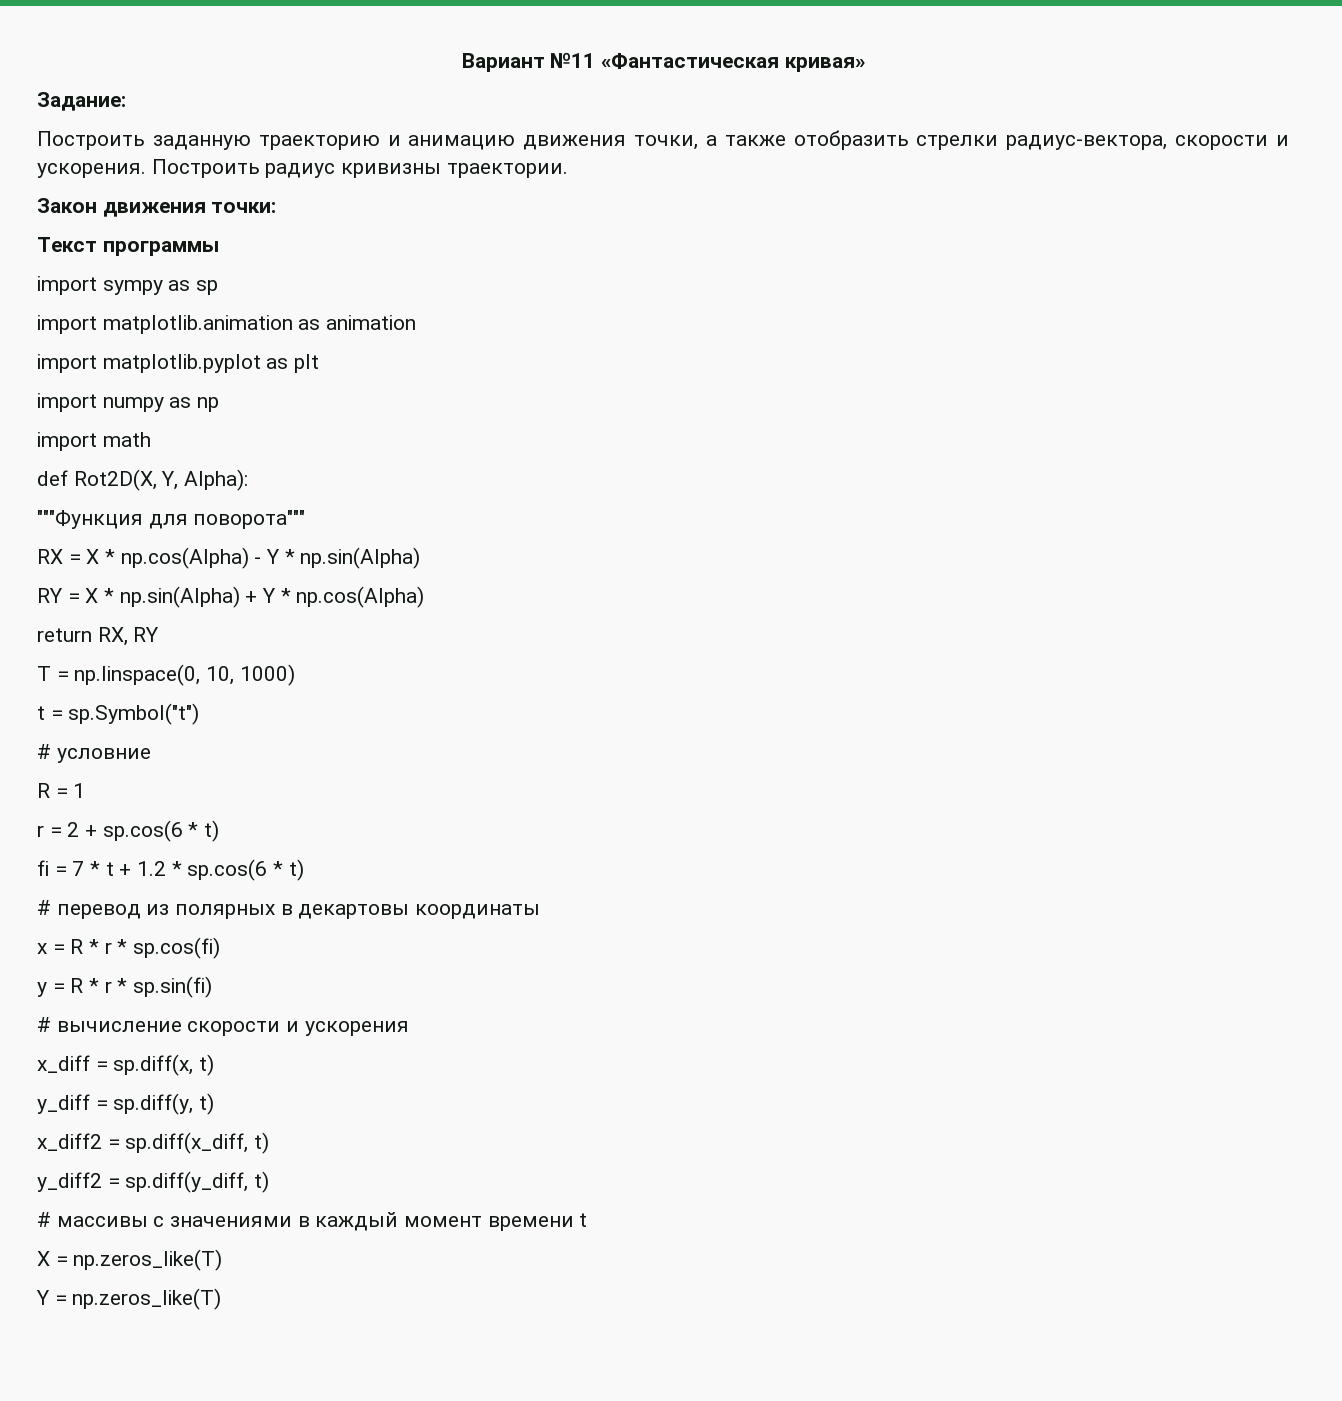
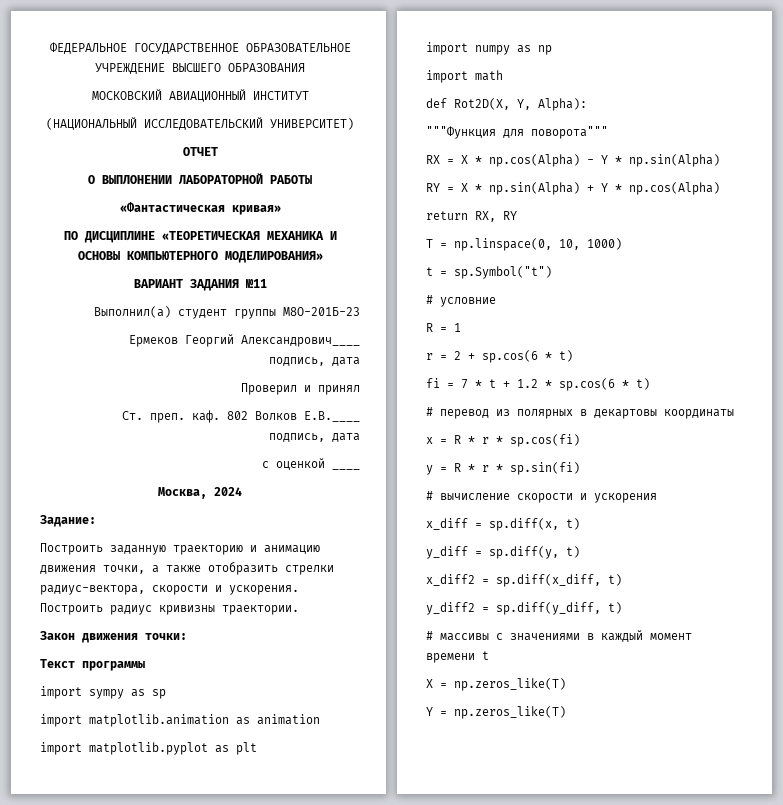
- Вариант №11 «Фантастическая кривая»
+ ФЕДЕРАЛЬНОЕ ГОСУДАРСТВЕННОЕ ОБРАЗОВАТЕЛЬНОЕ УЧРЕЖДЕНИЕ ВЫСШЕГО ОБРАЗОВАНИЯ
+ МОСКОВСКИЙ АВИАЦИОННЫЙ ИНСТИТУТ
+ (НАЦИОНАЛЬНЫЙ ИССЛЕДОВАТЕЛЬСКИЙ УНИВЕРСИТЕТ)
+ ОТЧЕТ
+ О ВЫПЛОНЕНИИ ЛАБОРАТОРНОЙ РАБОТЫ
+ «Фантастическая кривая»
+ ПО ДИСЦИПЛИНЕ «ТЕОРЕТИЧЕСКАЯ МЕХАНИКА И ОСНОВЫ КОМПЬЮТЕРНОГО МОДЕЛИРОВАНИЯ»
+ ВАРИАНТ ЗАДАНИЯ №11
+ Выполнил(а) студент группы М8О-201Б-23
+ Ермеков Георгий Александрович____
+ подпись, дата
+ Проверил и принял
+ Ст. преп. каф. 802 Волков Е.В.____
+ подпись, дата
+ с оценкой ____
+ Москва, 2024

